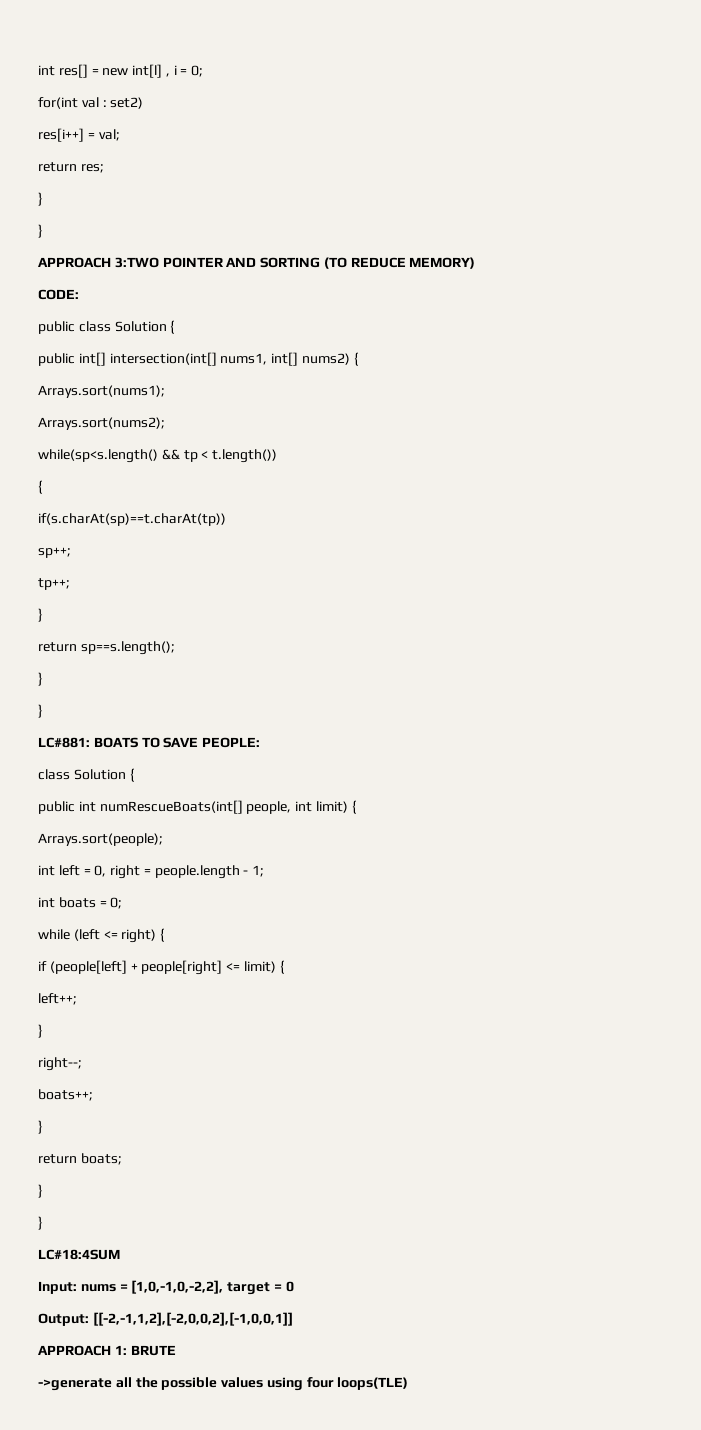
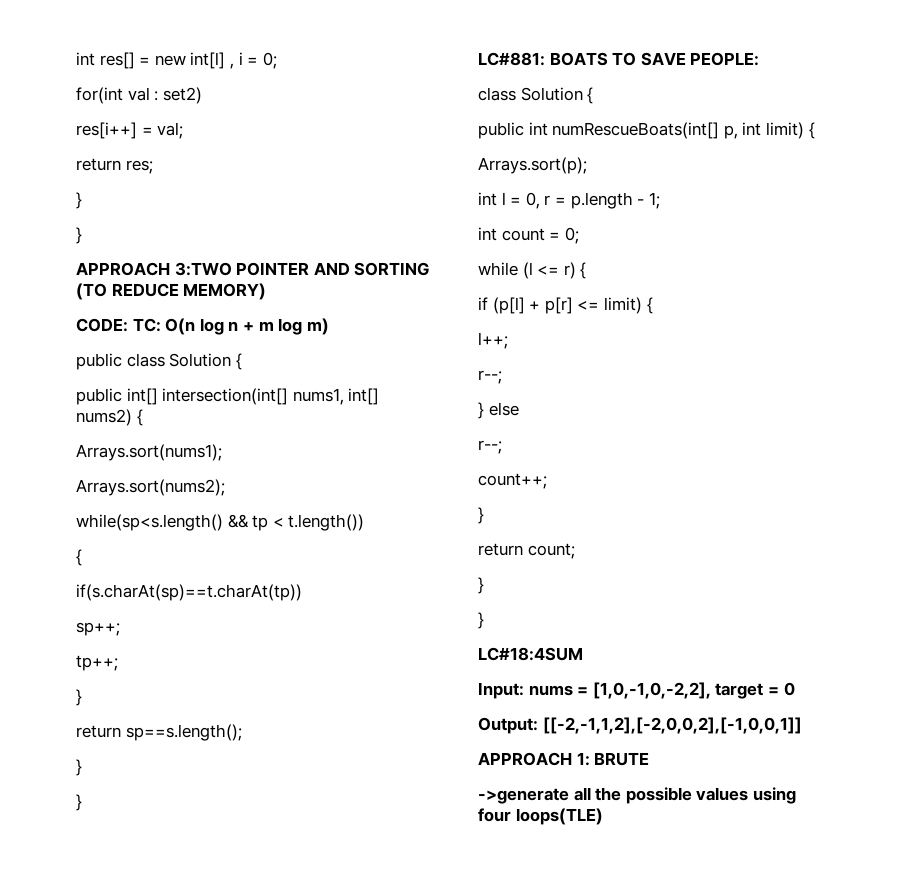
- CODE:
+ CODE: TC: O(n log n + m log m)
- public int numRescueBoats(int[] people, int limit) {
+ public int numRescueBoats(int[] p, int limit) {
- Arrays.sort(people);
- int left = 0, right = people.length - 1;
+ Arrays.sort(p);
+ int l = 0, r = p.length - 1;
- int boats = 0;
+ int count = 0;
- while (left <= right) {
+ while (l <= r) {
- if (people[left] + people[right] <= limit) {
+ if (p[l] + p[r] <= limit) {
- left++;
+ l++;
+ r--;
+ } else
+ r--;
+ count++;
  }
- right--;
- boats++;
- }
- return boats;
+ return count;

